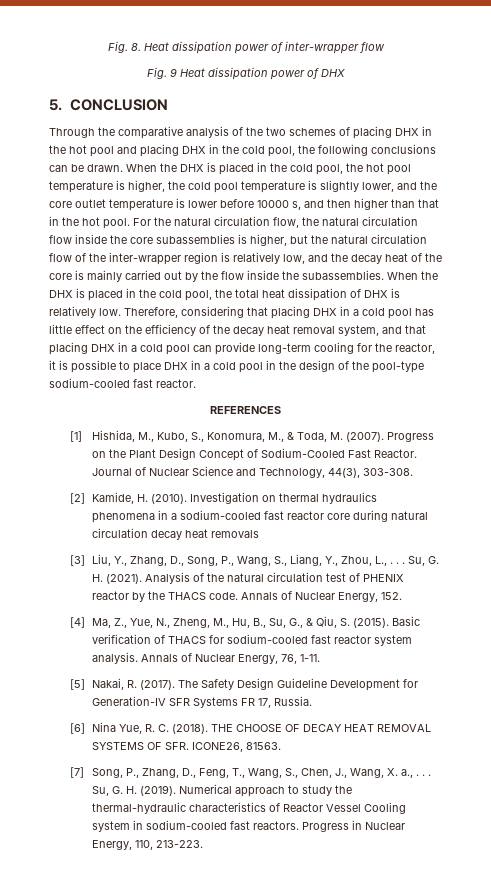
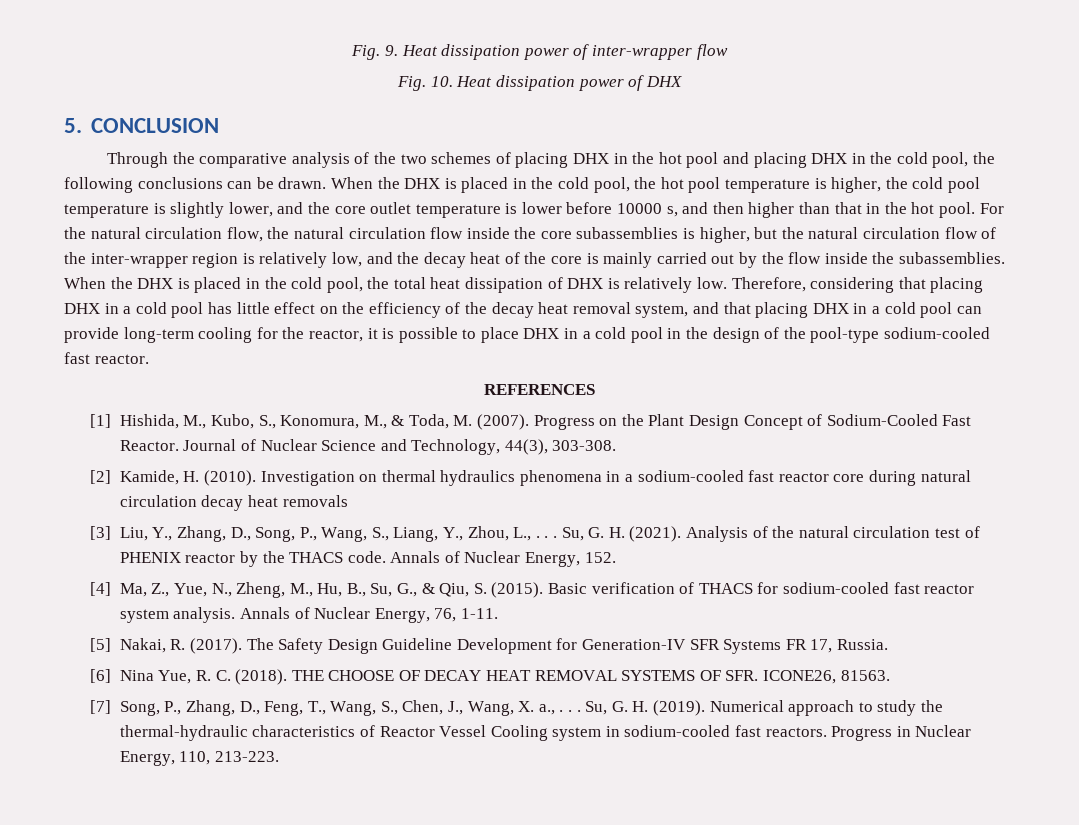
- Fig. 8. Heat dissipation power of inter-wrapper flow
+ Fig. 9. Heat dissipation power of inter-wrapper flow
- Fig. 9 Heat dissipation power of DHX
+ Fig. 10. Heat dissipation power of DHX

